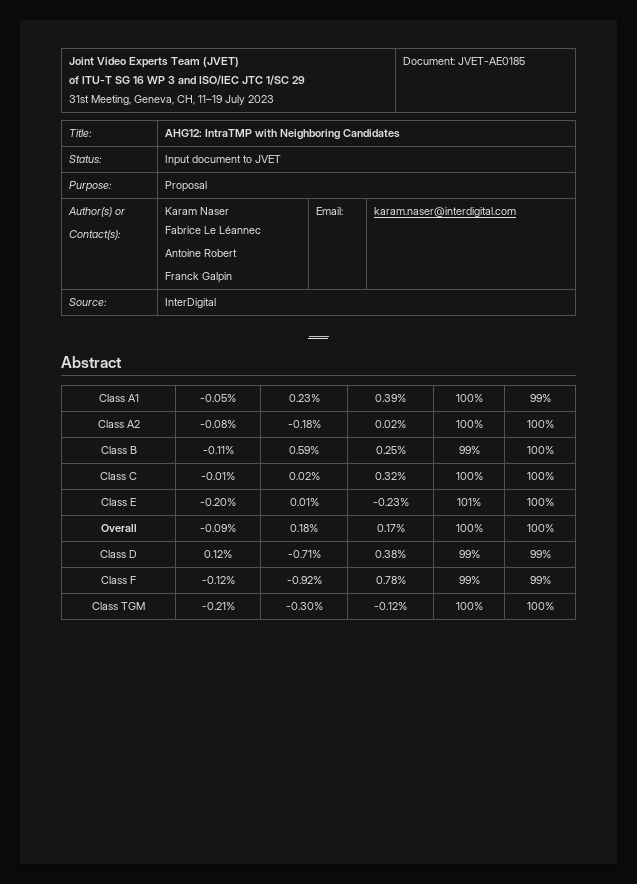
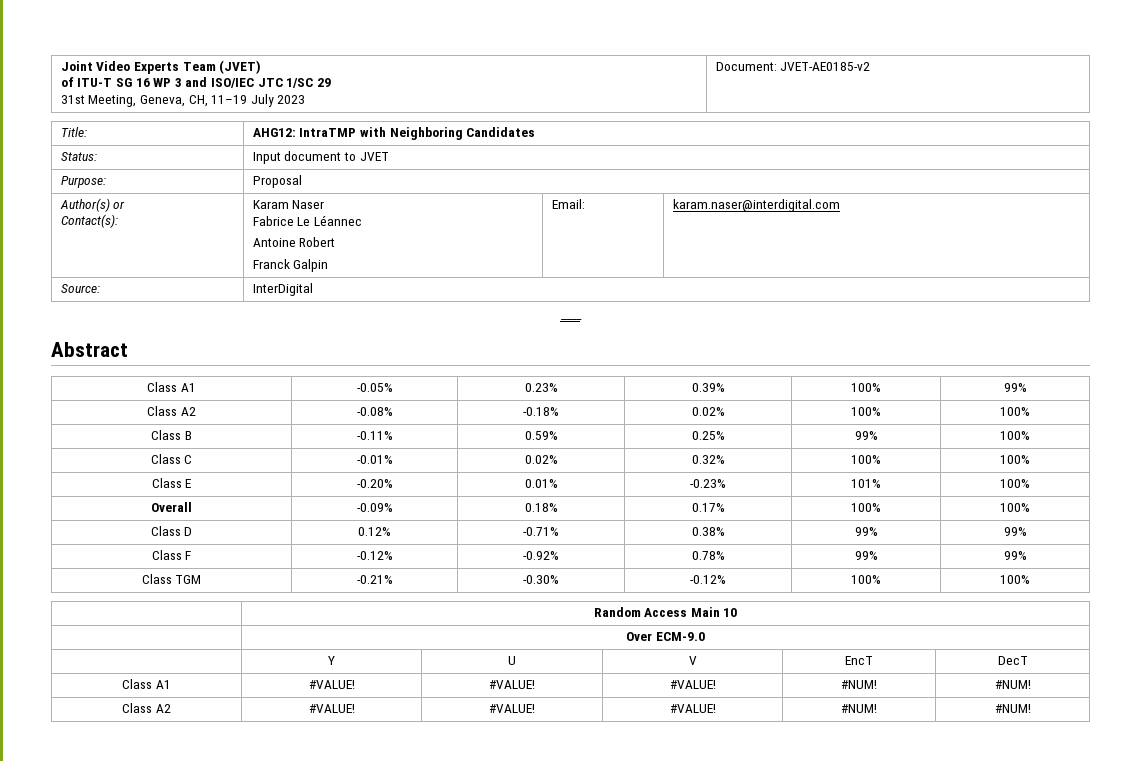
  Joint Video Experts Team (JVET)
  of ITU-T SG 16 WP 3 and ISO/IEC JTC 1/SC 29
- 31st Meeting, Geneva, CH, 11–19 July 2023 | Document: JVET-AE0185
+ 31st Meeting, Geneva, CH, 11–19 July 2023 | Document: JVET-AE0185-v2
+ | Random Access Main 10
+ | Over ECM-9.0
+ | Y | U | V | EncT | DecT
+ Class A1 | #VALUE! | #VALUE! | #VALUE! | #NUM! | #NUM!
+ Class A2 | #VALUE! | #VALUE! | #VALUE! | #NUM! | #NUM!

